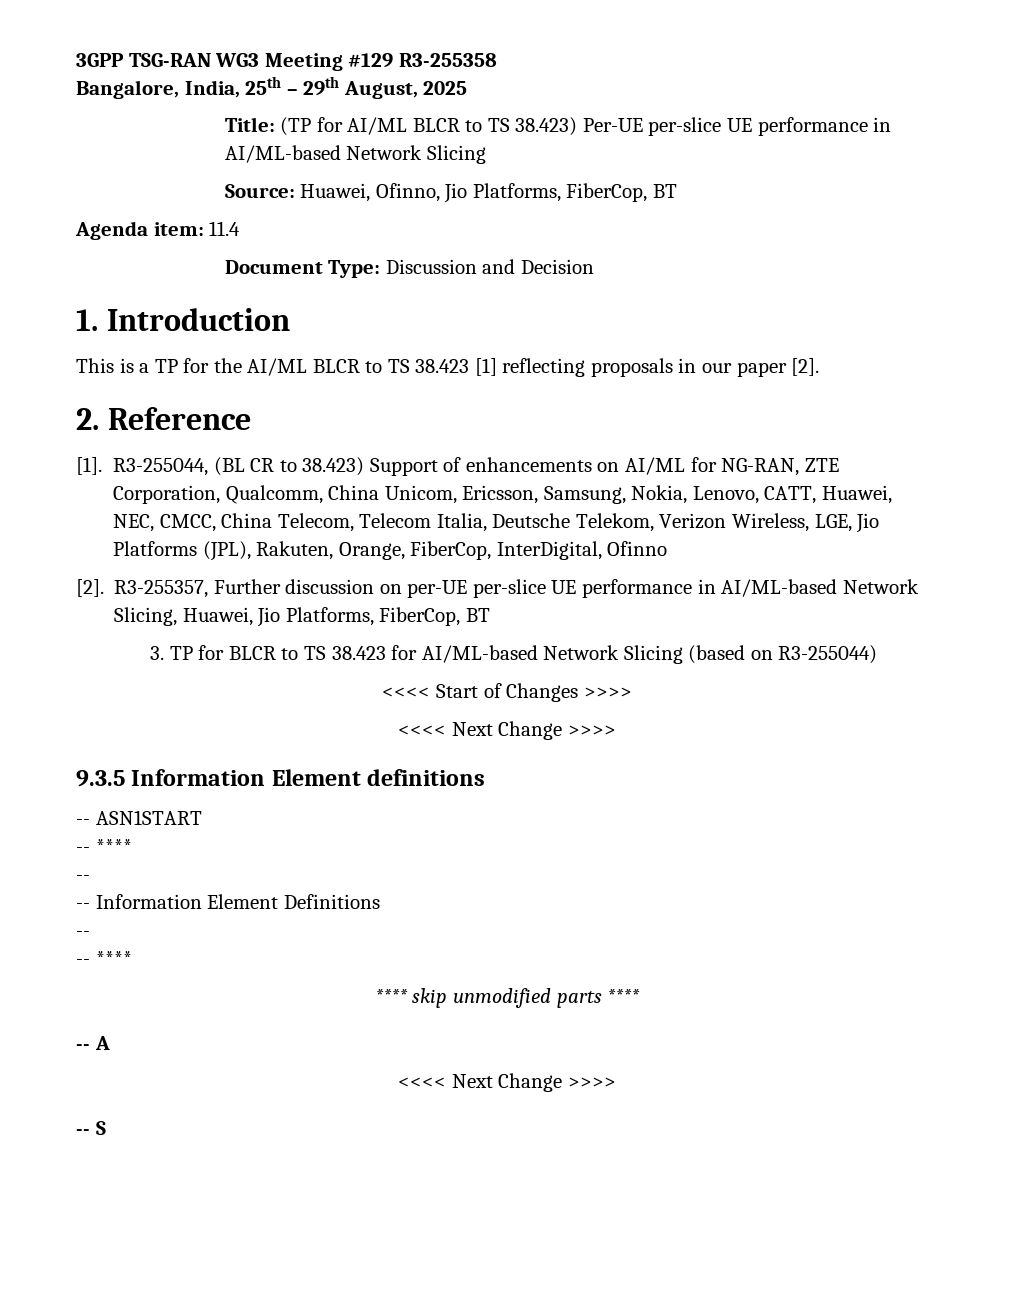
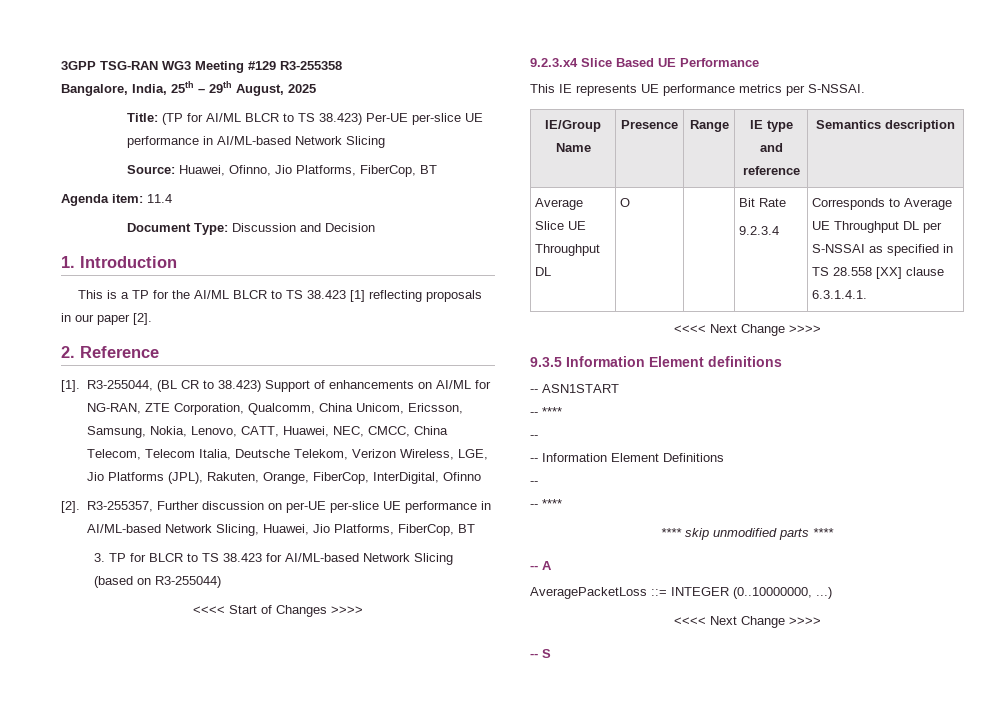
+ 9.2.3.x4 Slice Based UE Performance
+ This IE represents UE performance metrics per S-NSSAI.
+ IE/Group Name | Presence | Range | IE type and reference | Semantics description
+ Average Slice UE Throughput DL | O | | Bit Rate
+ 9.2.3.4 | Corresponds to Average UE Throughput DL per S-NSSAI as specified in TS 28.558 [XX] clause 6.3.1.4.1.
+ AveragePacketLoss ::= INTEGER (0..10000000, ...)

